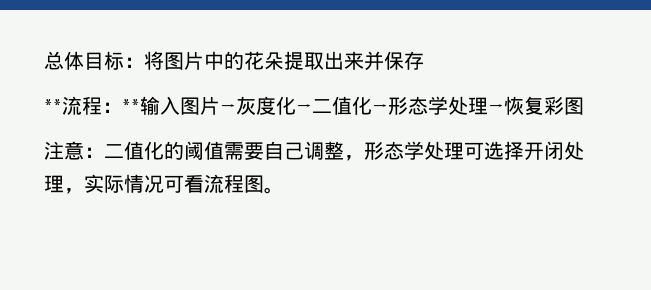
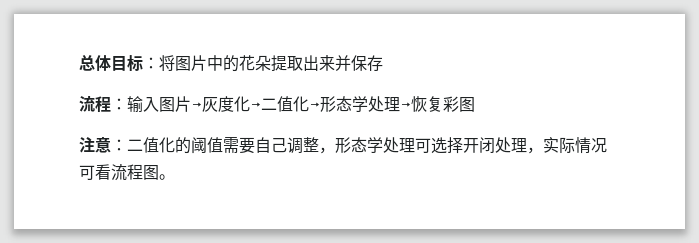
- **流程：**输入图片→灰度化→二值化→形态学处理→恢复彩图
+ 流程：输入图片→灰度化→二值化→形态学处理→恢复彩图

